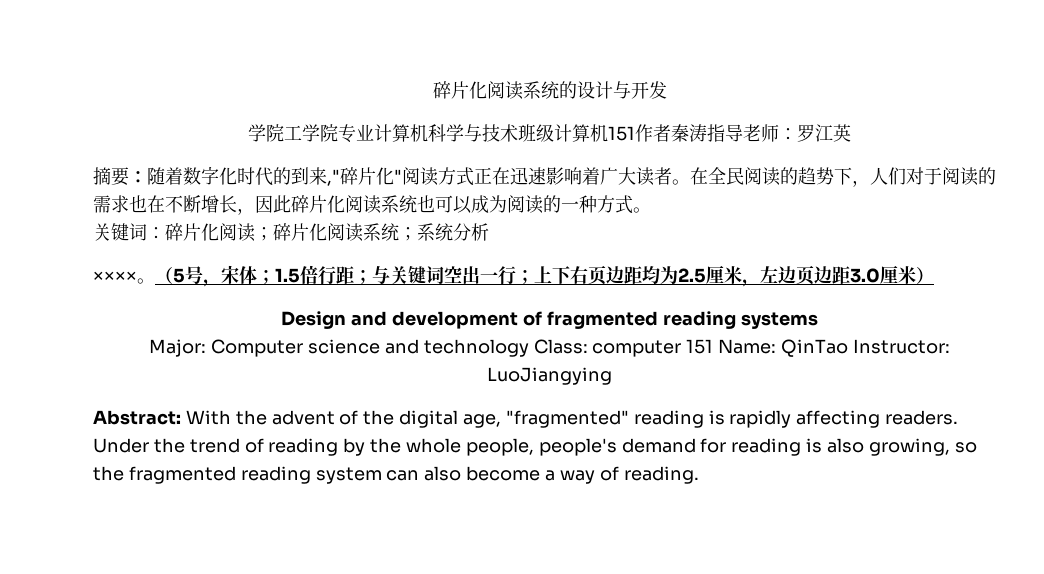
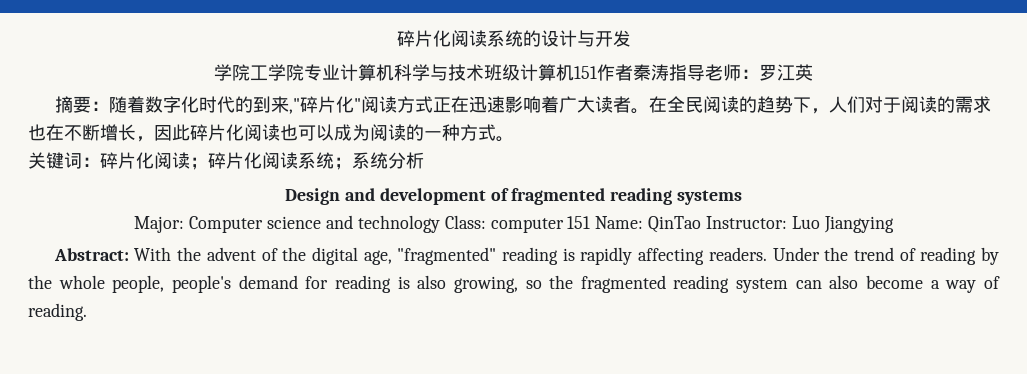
- 在全民阅读的趋势下，人们对于阅读的需求也在不断增长，因此碎片化阅读系统也可以成为阅读的一种方式。
+ 在全民阅读的趋势下，人们对于阅读的需求也在不断增长，因此碎片化阅读也可以成为阅读的一种方式。
- ××××。（5号，宋体；1.5倍行距；与关键词空出一行；上下右页边距均为2.5厘米，左边页边距3.0厘米）
- Major: Computer science and technology Class: computer 151 Name: QinTao Instructor: LuoJiangying
+ Major: Computer science and technology Class: computer 151 Name: QinTao Instructor: Luo Jiangying

